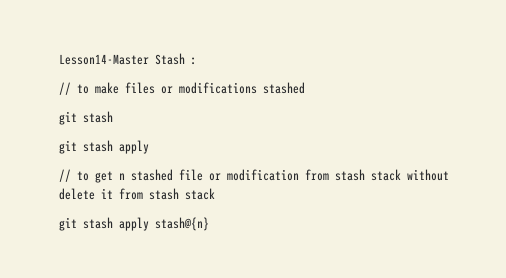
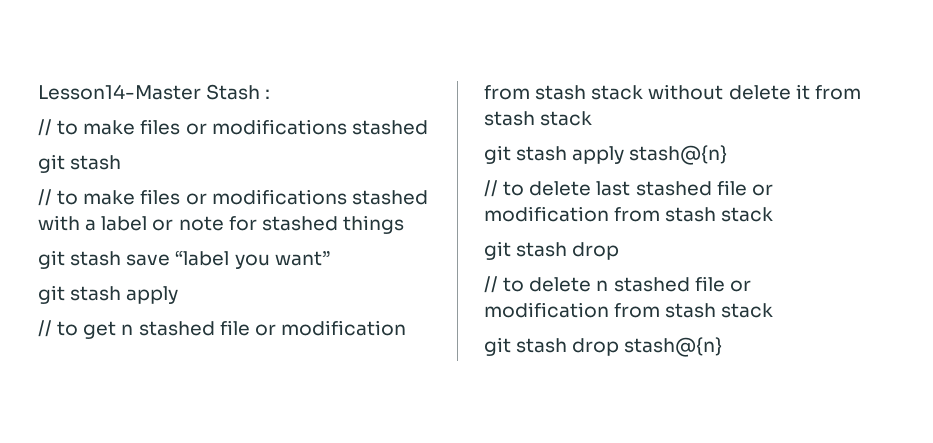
+ // to make files or modifications stashed with a label or note for stashed things
+ git stash save “label you want”
+ // to delete last stashed file or modification from stash stack
+ git stash drop
+ // to delete n stashed file or modification from stash stack
+ git stash drop stash@{n}

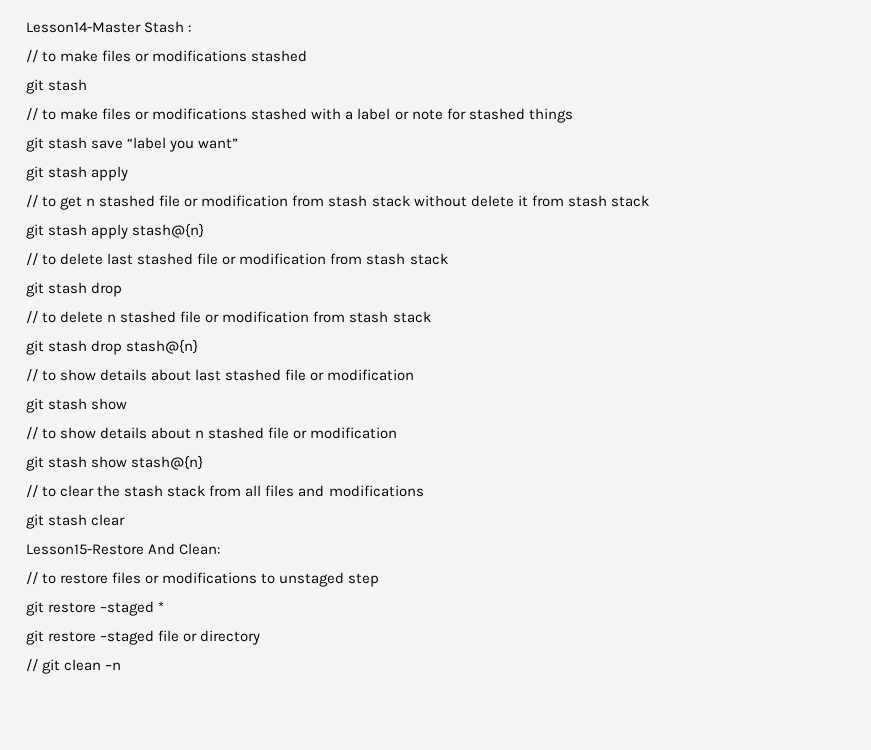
+ // to show details about last stashed file or modification
+ git stash show
+ // to show details about n stashed file or modification
+ git stash show stash@{n}
+ // to clear the stash stack from all files and modifications
+ git stash clear
+ Lesson15-Restore And Clean:
+ // to restore files or modifications to unstaged step
+ git restore –staged *
+ git restore –staged file or directory
+ // git clean –n

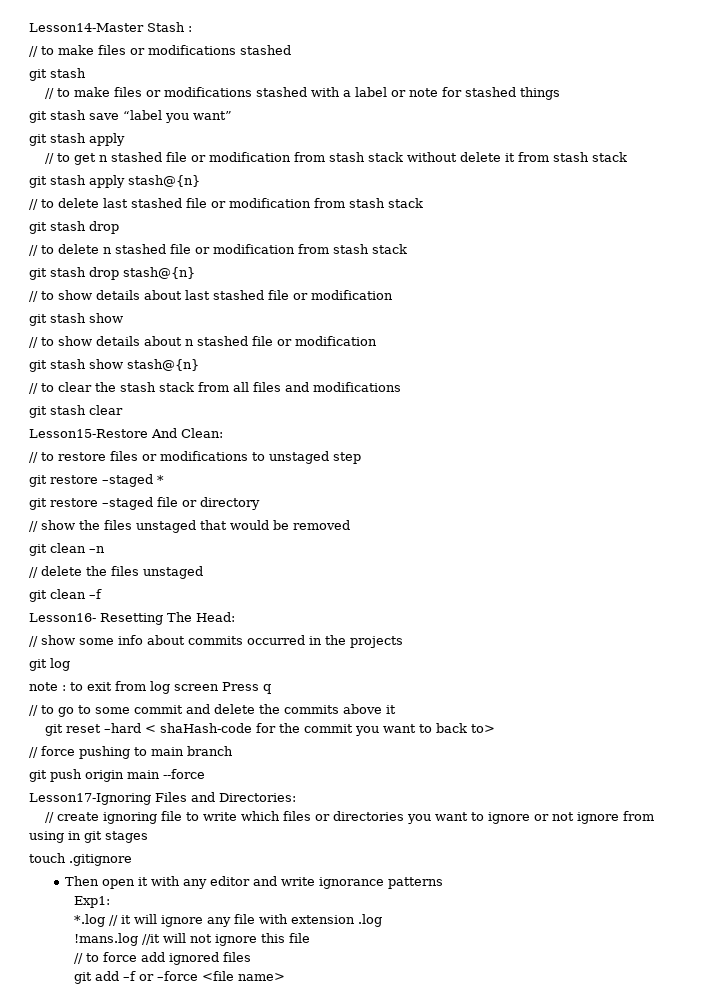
- // git clean –n
+ // show the files unstaged that would be removed
+ git clean –n
+ // delete the files unstaged
+ git clean –f
+ Lesson16- Resetting The Head:
+ // show some info about commits occurred in the projects
+ git log
+ note : to exit from log screen Press q
+ // to go to some commit and delete the commits above it
+ git reset –hard < shaHash-code for the commit you want to back to>
+ // force pushing to main branch
+ git push origin main --force
+ Lesson17-Ignoring Files and Directories:
+ // create ignoring file to write which files or directories you want to ignore or not ignore from using in git stages
+ touch .gitignore
+ Then open it with any editor and write ignorance patterns
+ Exp1:
+ *.log // it will ignore any file with extension .log
+ !mans.log //it will not ignore this file
+ // to force add ignored files
+ git add –f or –force <file name>

